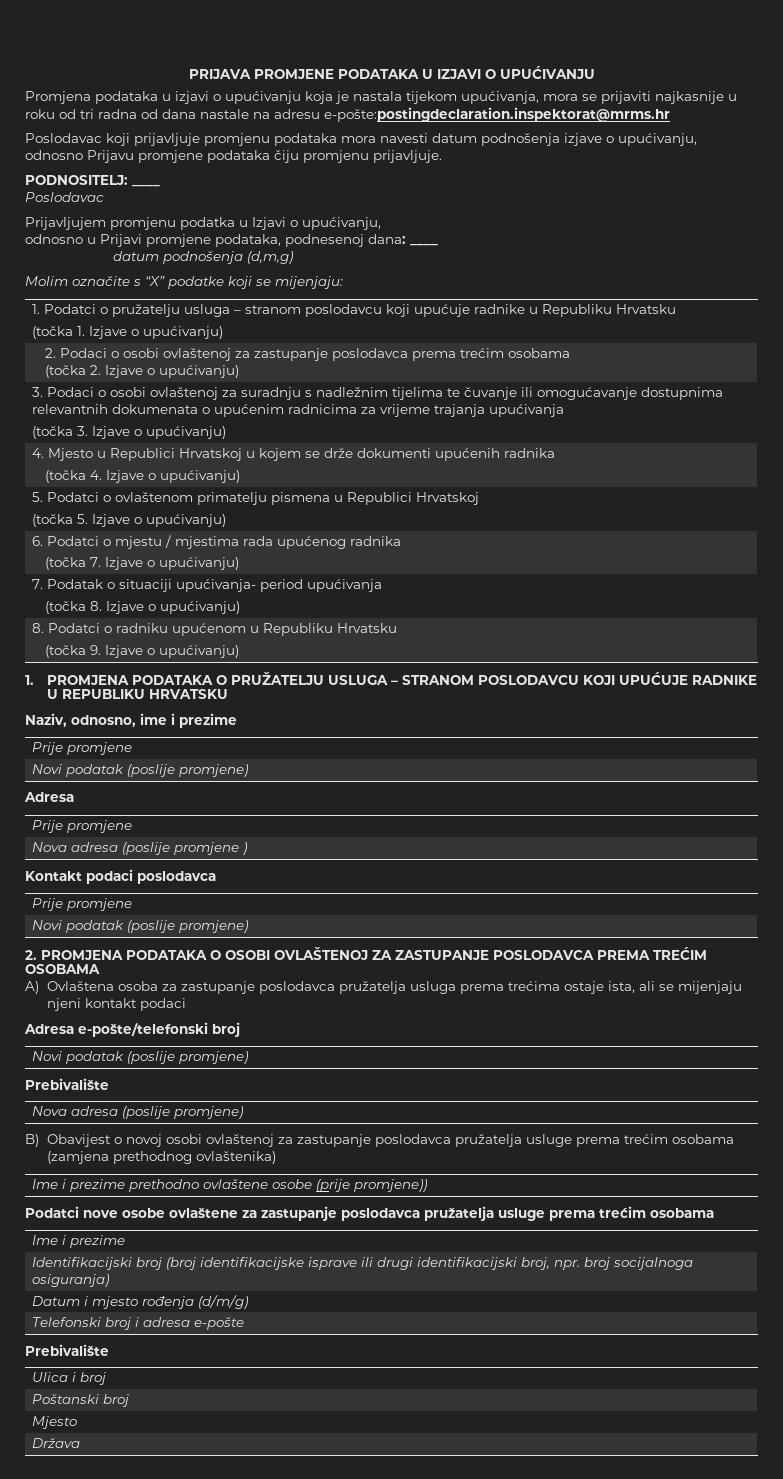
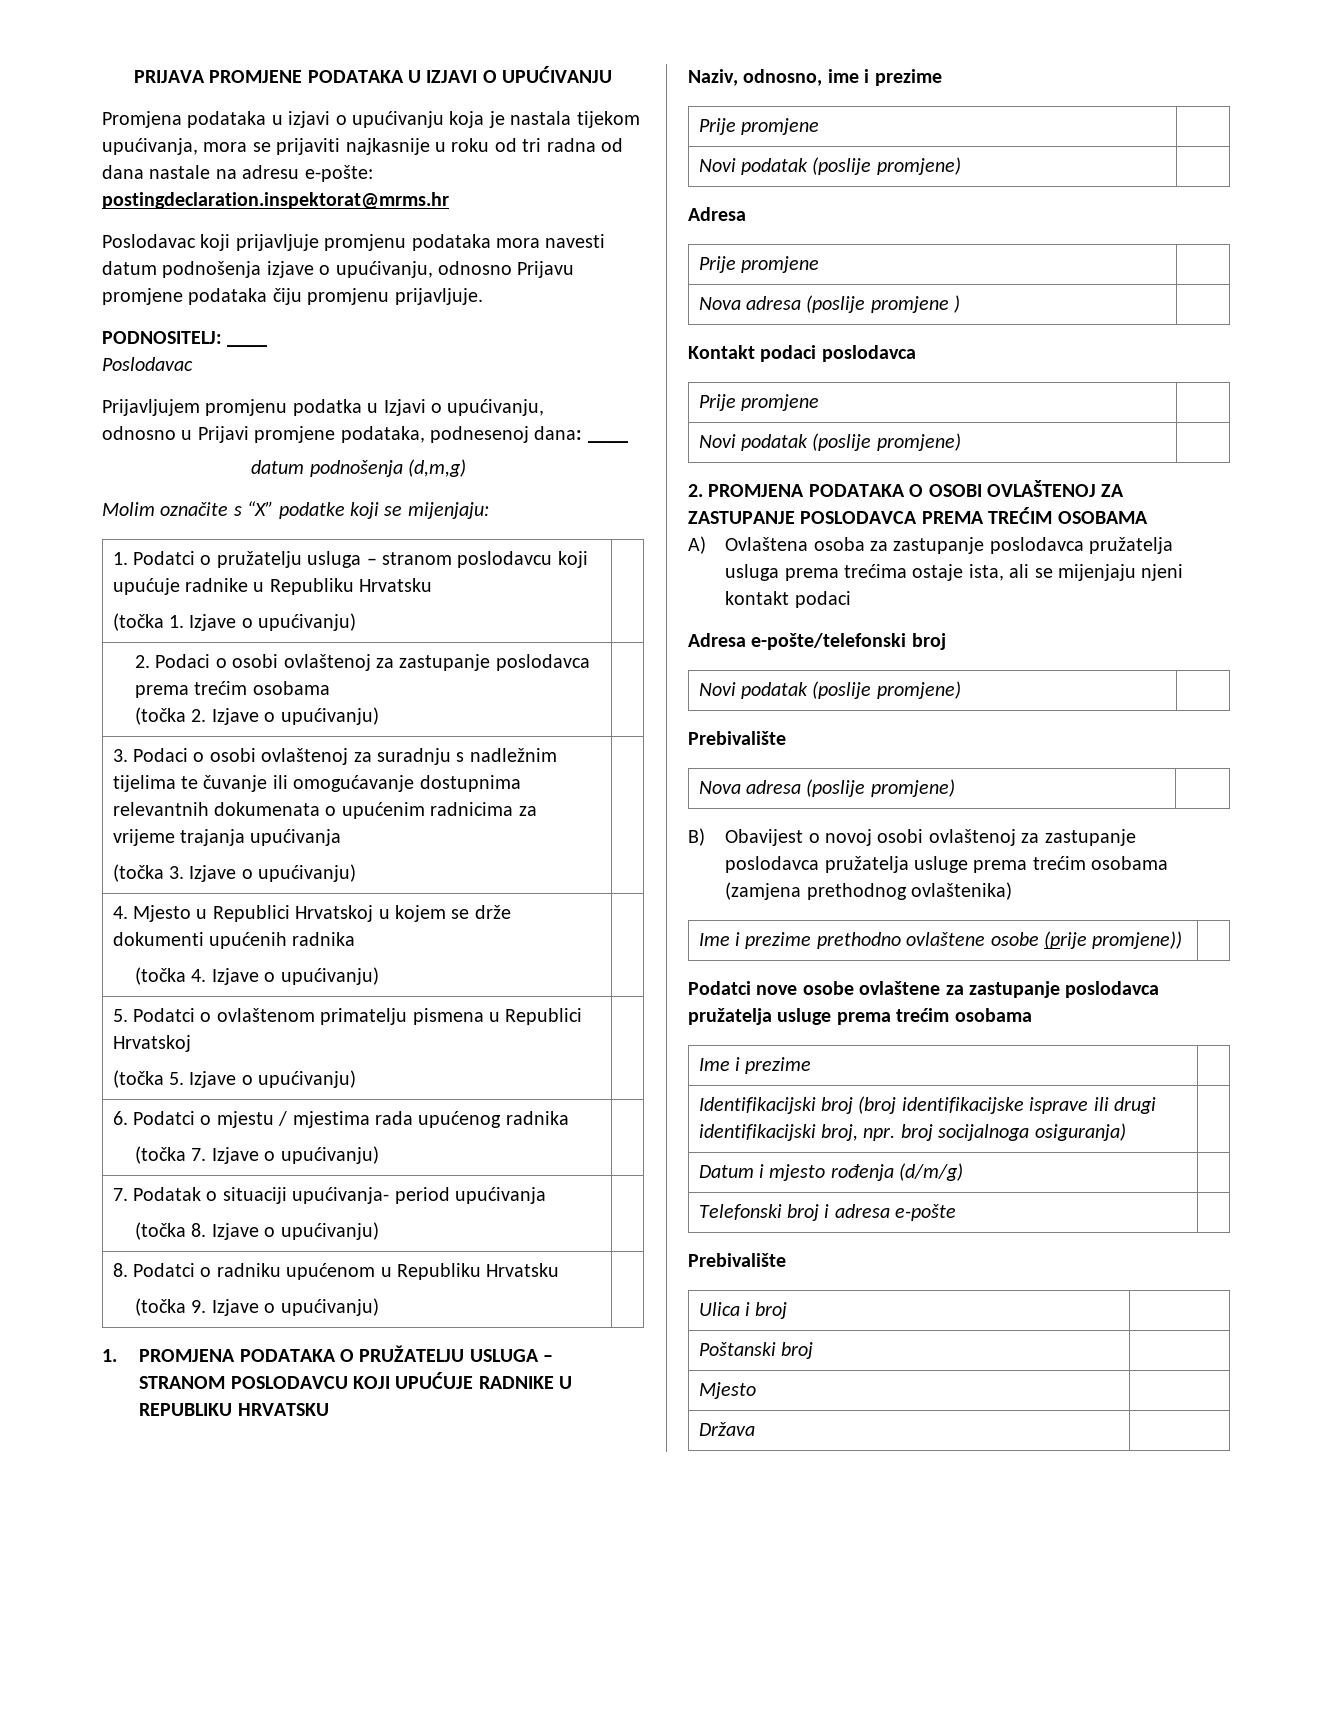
- Promjena podataka u izjavi o upućivanju koja je nastala tijekom upućivanja, mora se prijaviti najkasnije u roku od tri radna od dana nastale na adresu e-pošte:postingdeclaration.inspektorat@mrms.hr
+ Promjena podataka u izjavi o upućivanju koja je nastala tijekom upućivanja, mora se prijaviti najkasnije u roku od tri radna od dana nastale na adresu e-pošte: postingdeclaration.inspektorat@mrms.hr

